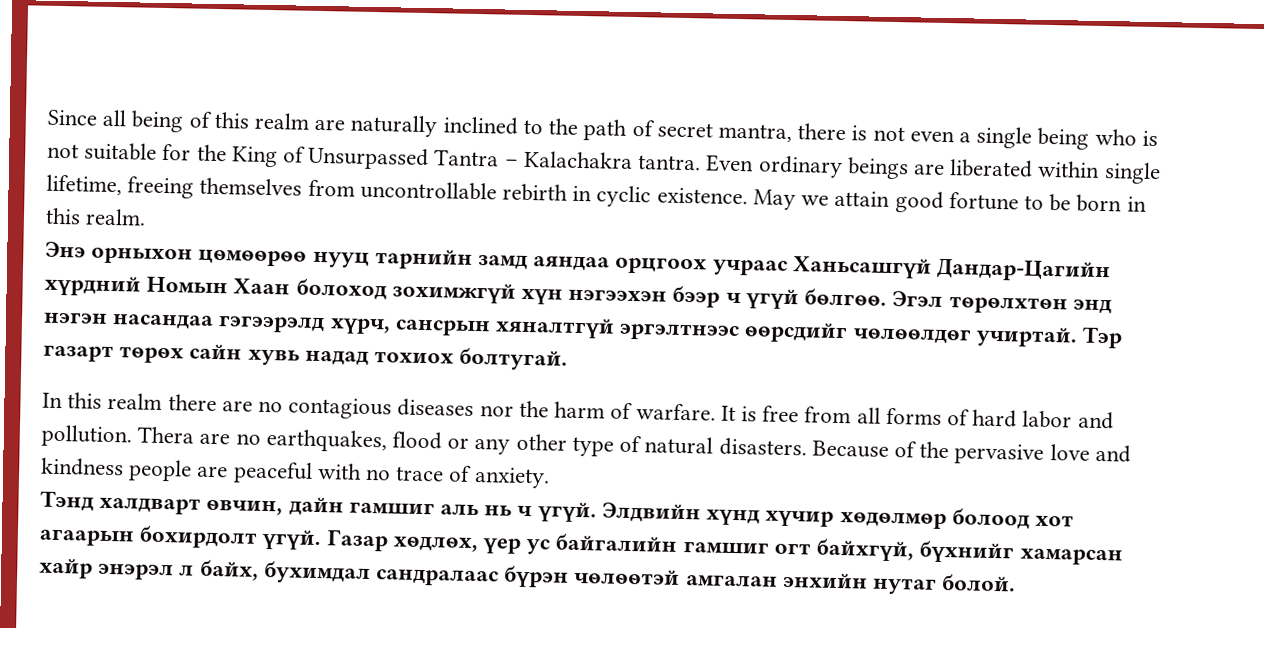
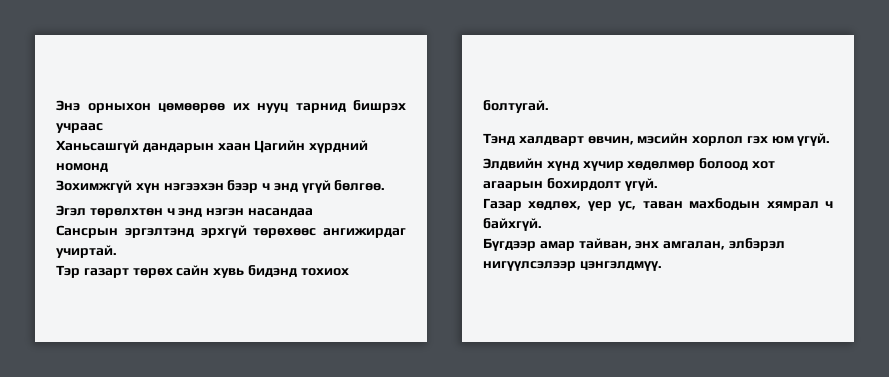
- Since all being of this realm are naturally inclined to the path of secret mantra, there is not even a single being who is not suitable for the King of Unsurpassed Tantra – Kalachakra tantra. Even ordinary beings are liberated within single lifetime, freeing themselves from uncontrollable rebirth in cyclic existence. May we attain good fortune to be born in this realm.
- Энэ орныхон цөмөөрөө нууц тарнийн замд аяндаа орцгоох учраас Ханьсашгүй Дандар-Цагийн хүрдний Номын Хаан болоход зохимжгүй хүн нэгээхэн бээр ч үгүй бөлгөө. Эгэл төрөлхтөн энд нэгэн насандаа гэгээрэлд хүрч, сансрын хяналтгүй эргэлтнээс өөрсдийг чөлөөлдөг учиртай. Тэр газарт төрөх сайн хувь надад тохиох болтугай.
+ Энэ орныхон цөмөөрөө их нууц тарнид бишрэх учраас
+ Ханьсашгүй дандарын хаан Цагийн хүрдний номонд
+ Зохимжгүй хүн нэгээхэн бээр ч энд үгүй бөлгөө.
+ Эгэл төрөлхтөн ч энд нэгэн насандаа
+ Сансрын эргэлтэнд эрхгүй төрөхөөс ангижирдаг учиртай.
+ Тэр газарт төрөх сайн хувь бидэнд тохиох болтугай.
- In this realm there are no contagious diseases nor the harm of warfare. It is free from all forms of hard labor and pollution. Thera are no earthquakes, flood or any other type of natural disasters. Because of the pervasive love and kindness people are peaceful with no trace of anxiety.
- Тэнд халдварт өвчин, дайн гамшиг аль нь ч үгүй. Элдвийн хүнд хүчир хөдөлмөр болоод хот агаарын бохирдолт үгүй. Газар хөдлөх, үер ус байгалийн гамшиг огт байхгүй, бүхнийг хамарсан хайр энэрэл л байх, бухимдал сандралаас бүрэн чөлөөтэй амгалан энхийн нутаг болой.
+ Тэнд халдварт өвчин, мэсийн хорлол гэх юм үгүй.
+ Элдвийн хүнд хүчир хөдөлмөр болоод хот агаарын бохирдолт үгүй.
+ Газар хөдлөх, үер ус, таван махбодын хямрал ч байхгүй.
+ Бүгдээр амар тайван, энх амгалан, элбэрэл нигүүлсэлээр цэнгэлдмүү.

